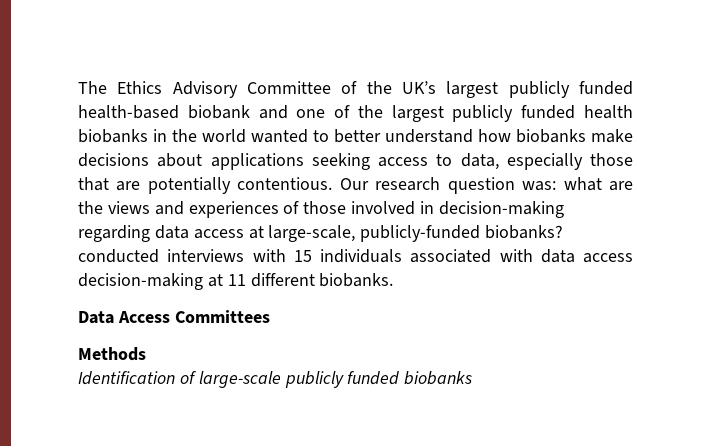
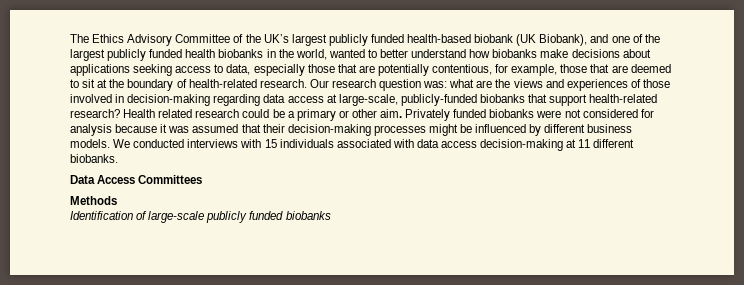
- The Ethics Advisory Committee of the UK’s largest publicly funded health-based biobank and one of the largest publicly funded health biobanks in the world wanted to better understand how biobanks make decisions about applications seeking access to data, especially those that are potentially contentious.
+ The Ethics Advisory Committee of the UK’s largest publicly funded health-based biobank (UK Biobank), and one of the largest publicly funded health biobanks in the world, wanted to better understand how biobanks make decisions about applications seeking access to data, especially those that are potentially contentious, for example, those that are deemed to sit at the boundary of health-related research.
- Our research question was: what are the views and experiences of those involved in decision-making regarding data access at large-scale, publicly-funded biobanks? conducted interviews with 15 individuals associated with data access decision-making at 11 different biobanks.
+ Our research question was: what are the views and experiences of those involved in decision-making regarding data access at large-scale, publicly-funded biobanks that support health-related research? Health related research could be a primary or other aim. Privately funded biobanks were not considered for analysis because it was assumed that their decision-making processes might be influenced by different business models. We conducted interviews with 15 individuals associated with data access decision-making at 11 different biobanks.

